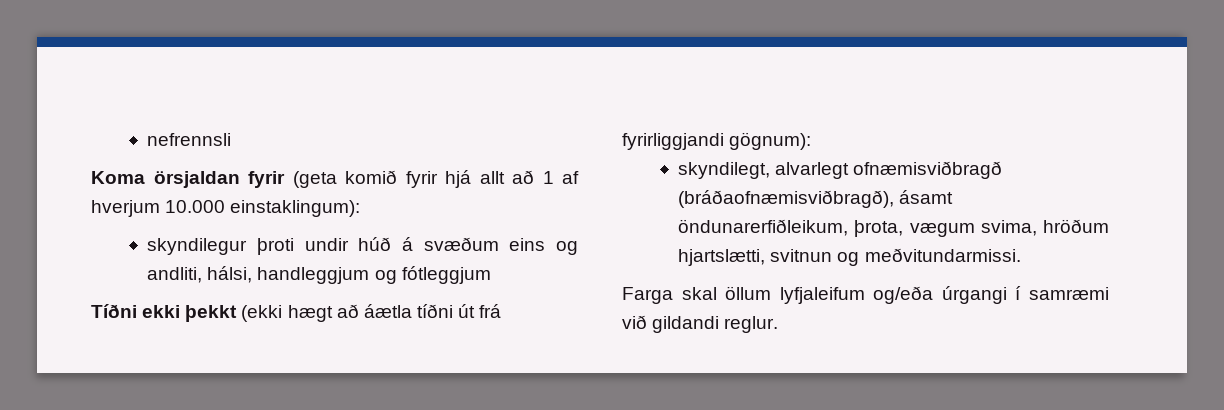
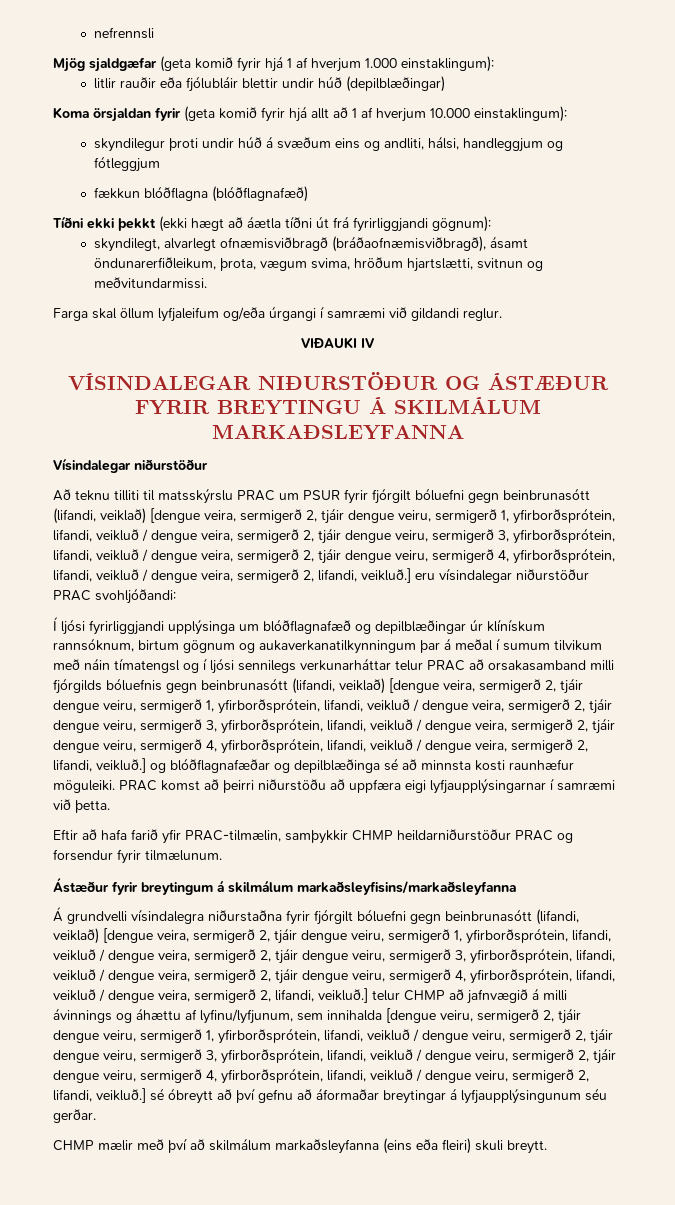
+ Mjög sjaldgæfar (geta komið fyrir hjá 1 af hverjum 1.000 einstaklingum):
+ litlir rauðir eða fjólubláir blettir undir húð (depilblæðingar)
+ fækkun blóðflagna (blóðflagnafæð)
+ VIÐAUKI IV
+ VÍSINDALEGAR NIÐURSTÖÐUR OG ÁSTÆÐUR FYRIR BREYTINGU Á SKILMÁLUM MARKAÐSLEYFANNA
+ Vísindalegar niðurstöður
+ Að teknu tilliti til matsskýrslu PRAC um PSUR fyrir fjórgilt bóluefni gegn beinbrunasótt (lifandi, veiklað) [dengue veira, sermigerð 2, tjáir dengue veiru, sermigerð 1, yfirborðsprótein, lifandi, veikluð / dengue veira, sermigerð 2, tjáir dengue veiru, sermigerð 3, yfirborðsprótein, lifandi, veikluð / dengue veira, sermigerð 2, tjáir dengue veiru, sermigerð 4, yfirborðsprótein, lifandi, veikluð / dengue veira, sermigerð 2, lifandi, veikluð.] eru vísindalegar niðurstöður PRAC svohljóðandi:
+ Í ljósi fyrirliggjandi upplýsinga um blóðflagnafæð og depilblæðingar úr klínískum rannsóknum, birtum gögnum og aukaverkanatilkynningum þar á meðal í sumum tilvikum með náin tímatengsl og í ljósi sennilegs verkunarháttar telur PRAC að orsakasamband milli fjórgilds bóluefnis gegn beinbrunasótt (lifandi, veiklað) [dengue veira, sermigerð 2, tjáir dengue veiru, sermigerð 1, yfirborðsprótein, lifandi, veikluð / dengue veira, sermigerð 2, tjáir dengue veiru, sermigerð 3, yfirborðsprótein, lifandi, veikluð / dengue veira, sermigerð 2, tjáir dengue veiru, sermigerð 4, yfirborðsprótein, lifandi, veikluð / dengue veira, sermigerð 2, lifandi, veikluð.] og blóðflagnafæðar og depilblæðinga sé að minnsta kosti raunhæfur möguleiki. PRAC komst að þeirri niðurstöðu að uppfæra eigi lyfjaupplýsingarnar í samræmi við þetta.
+ Eftir að hafa farið yfir PRAC-tilmælin, samþykkir CHMP heildarniðurstöður PRAC og forsendur fyrir tilmælunum.
+ Ástæður fyrir breytingum á skilmálum markaðsleyfisins/markaðsleyfanna
+ Á grundvelli vísindalegra niðurstaðna fyrir fjórgilt bóluefni gegn beinbrunasótt (lifandi, veiklað) [dengue veira, sermigerð 2, tjáir dengue veiru, sermigerð 1, yfirborðsprótein, lifandi, veikluð / dengue veira, sermigerð 2, tjáir dengue veiru, sermigerð 3, yfirborðsprótein, lifandi, veikluð / dengue veira, sermigerð 2, tjáir dengue veiru, sermigerð 4, yfirborðsprótein, lifandi, veikluð / dengue veira, sermigerð 2, lifandi, veikluð.] telur CHMP að jafnvægið á milli ávinnings og áhættu af lyfinu/lyfjunum, sem innihalda [dengue veiru, sermigerð 2, tjáir dengue veiru, sermigerð 1, yfirborðsprótein, lifandi, veikluð / dengue veiru, sermigerð 2, tjáir dengue veiru, sermigerð 3, yfirborðsprótein, lifandi, veikluð / dengue veiru, sermigerð 2, tjáir dengue veiru, sermigerð 4, yfirborðsprótein, lifandi, veikluð / dengue veiru, sermigerð 2, lifandi, veikluð.] sé óbreytt að því gefnu að áformaðar breytingar á lyfjaupplýsingunum séu gerðar.
+ CHMP mælir með því að skilmálum markaðsleyfanna (eins eða fleiri) skuli breytt.

